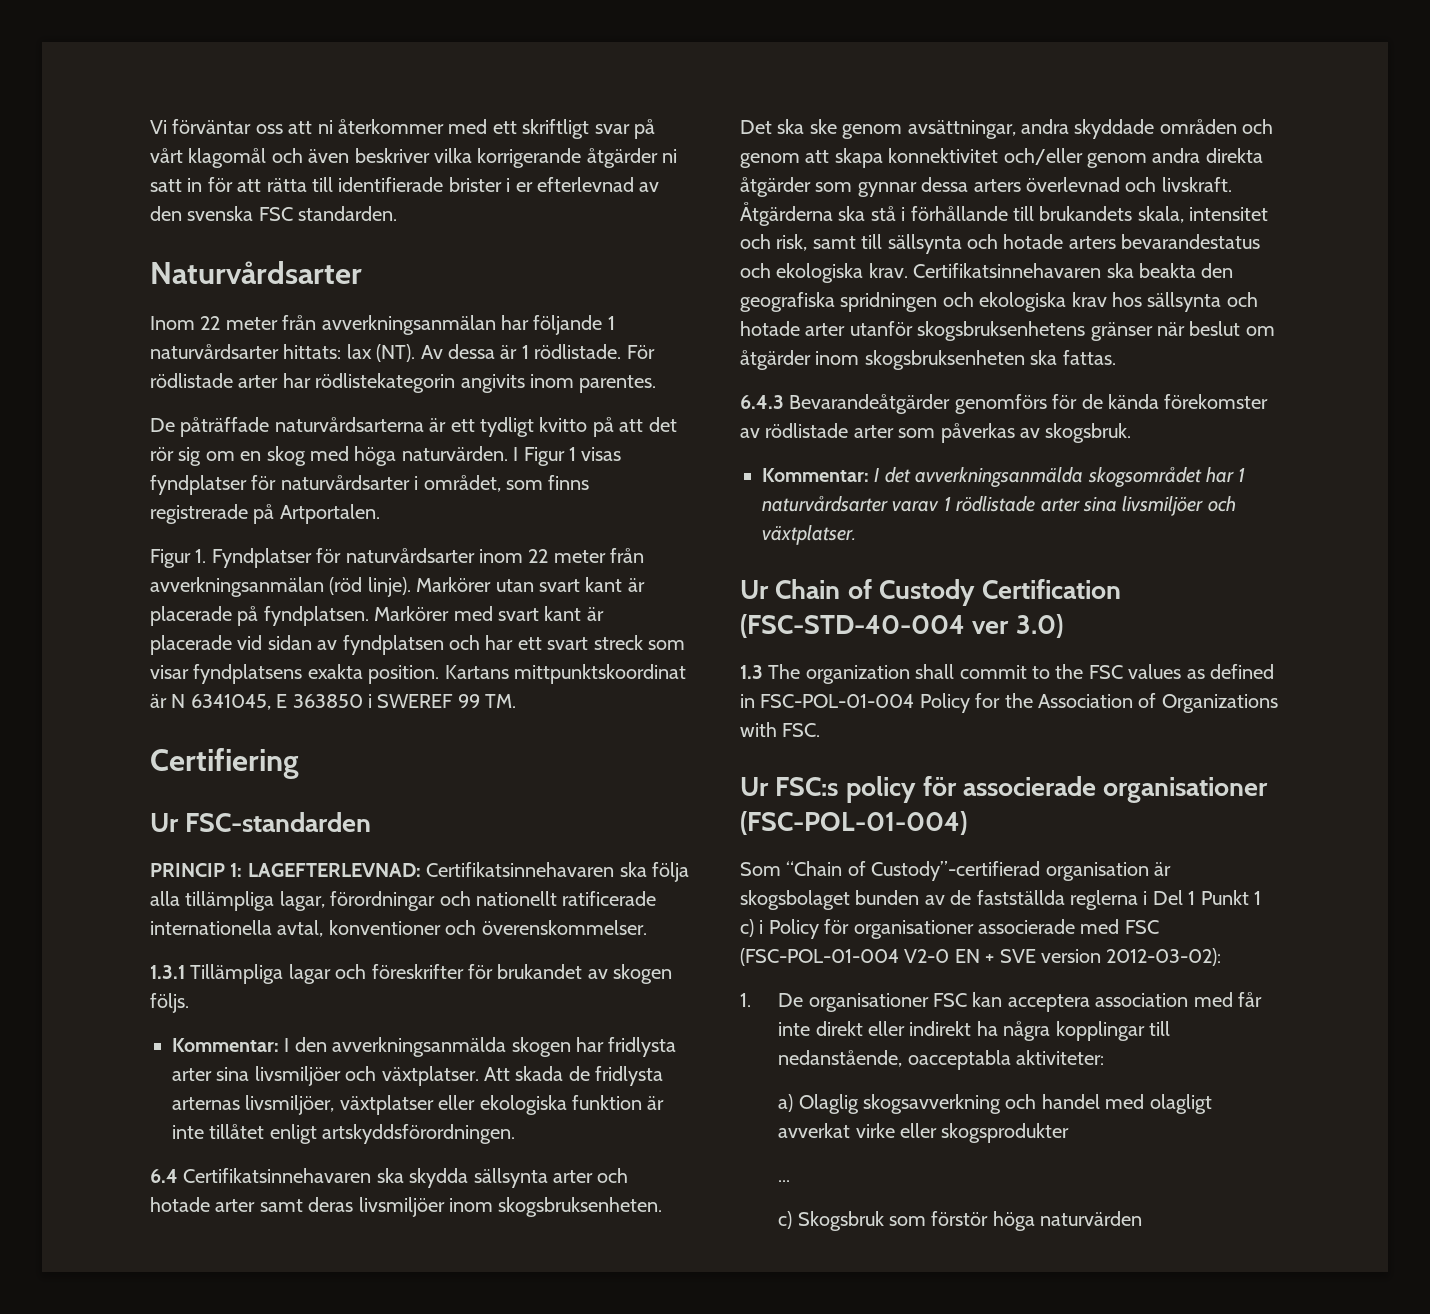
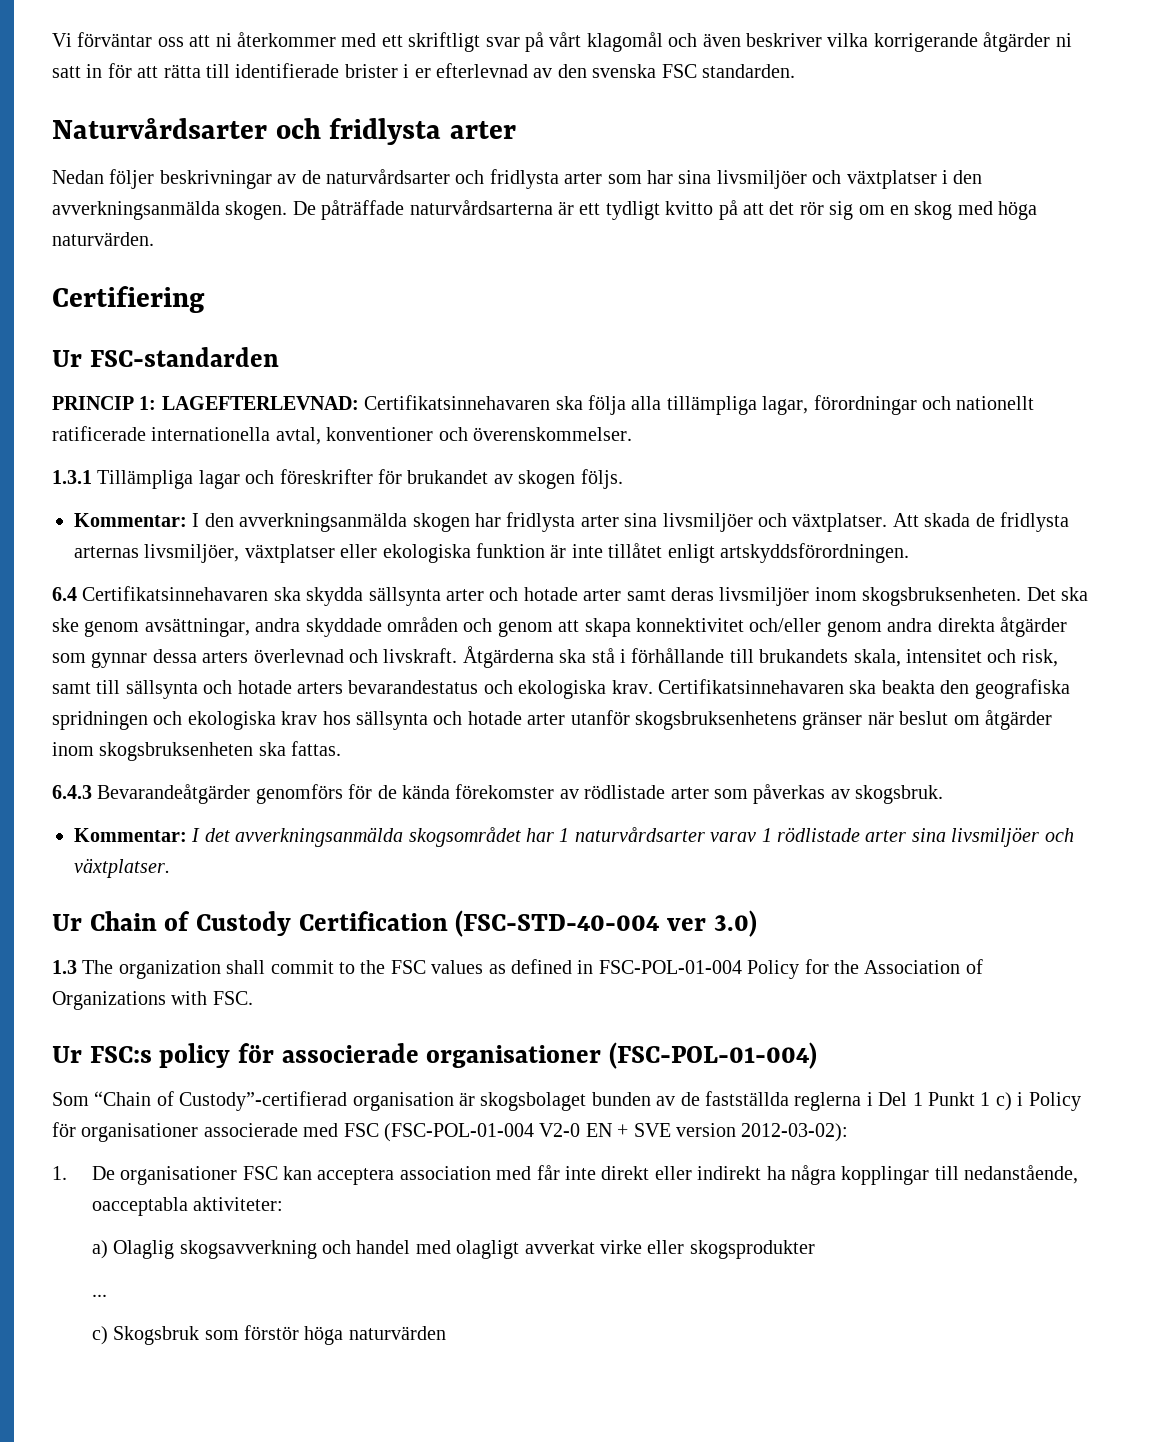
- Naturvårdsarter
- Inom 22 meter från avverkningsanmälan har följande 1 naturvårdsarter hittats: lax (NT). Av dessa är 1 rödlistade. För rödlistade arter har rödlistekategorin angivits inom parentes.
- De påträffade naturvårdsarterna är ett tydligt kvitto på att det rör sig om en skog med höga naturvärden. I Figur 1 visas fyndplatser för naturvårdsarter i området, som finns registrerade på Artportalen.
- Figur 1. Fyndplatser för naturvårdsarter inom 22 meter från avverkningsanmälan (röd linje). Markörer utan svart kant är placerade på fyndplatsen. Markörer med svart kant är placerade vid sidan av fyndplatsen och har ett svart streck som visar fyndplatsens exakta position. Kartans mittpunktskoordinat är N 6341045, E 363850 i SWEREF 99 TM.
+ Naturvårdsarter och fridlysta arter
+ Nedan följer beskrivningar av de naturvårdsarter och fridlysta arter som har sina livsmiljöer och växtplatser i den avverkningsanmälda skogen. De påträffade naturvårdsarterna är ett tydligt kvitto på att det rör sig om en skog med höga naturvärden.

